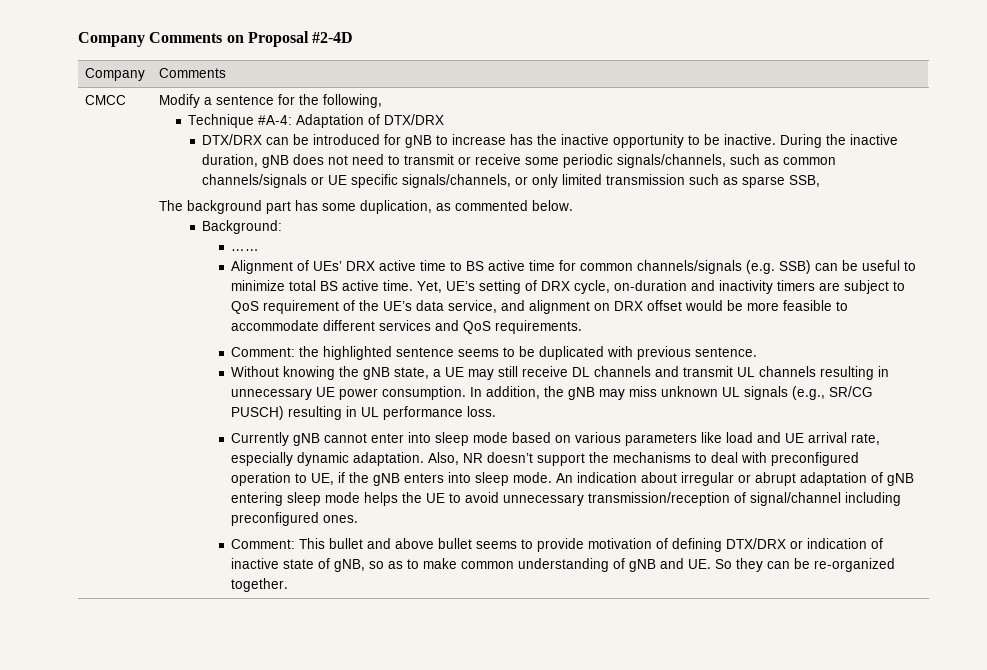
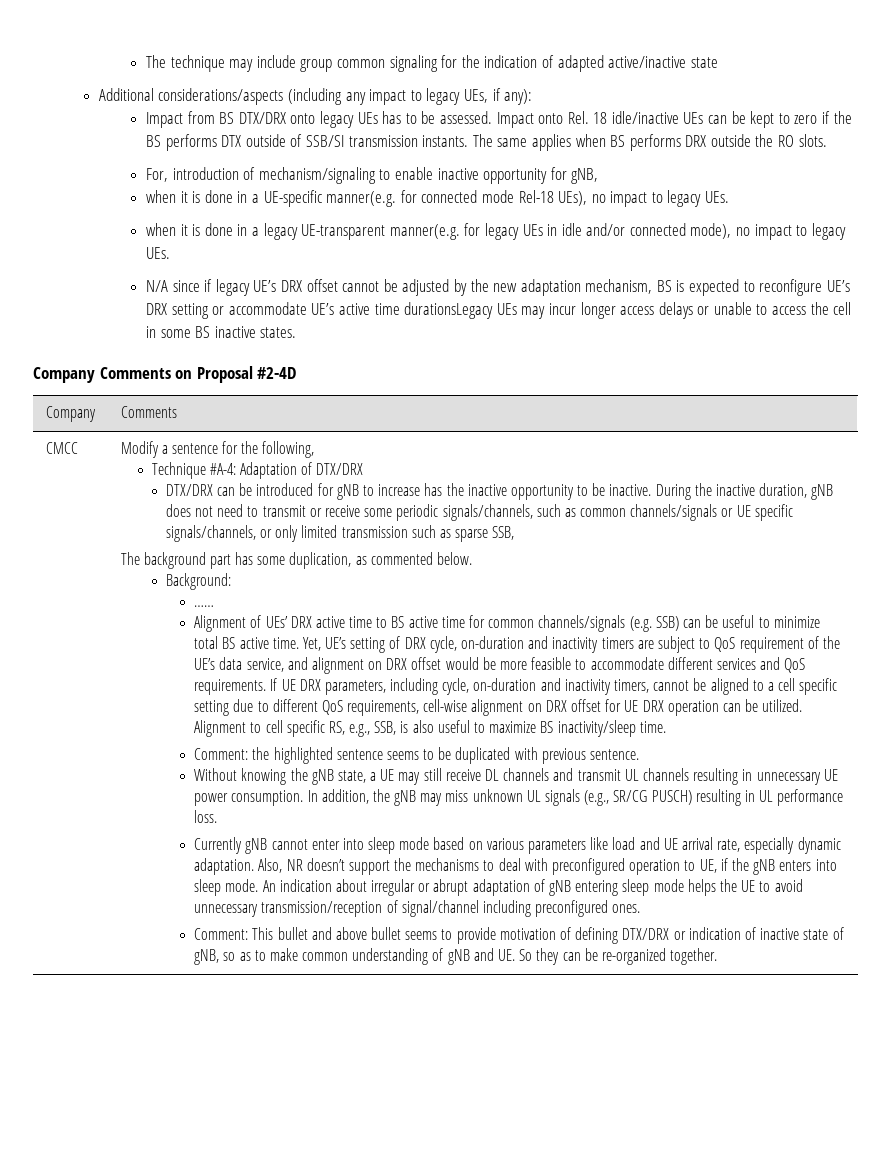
+ The technique may include group common signaling for the indication of adapted active/inactive state
+ Additional considerations/aspects (including any impact to legacy UEs, if any):
+ Impact from BS DTX/DRX onto legacy UEs has to be assessed. Impact onto Rel. 18 idle/inactive UEs can be kept to zero if the BS performs DTX outside of SSB/SI transmission instants. The same applies when BS performs DRX outside the RO slots.
+ For, introduction of mechanism/signaling to enable inactive opportunity for gNB,
+ when it is done in a UE-specific manner(e.g. for connected mode Rel-18 UEs), no impact to legacy UEs.
+ when it is done in a legacy UE-transparent manner(e.g. for legacy UEs in idle and/or connected mode), no impact to legacy UEs.
+ N/A since if legacy UE’s DRX offset cannot be adjusted by the new adaptation mechanism, BS is expected to reconfigure UE’s DRX setting or accommodate UE’s active time durationsLegacy UEs may incur longer access delays or unable to access the cell in some BS inactive states.
+ If UE DRX parameters, including cycle, on-duration and inactivity timers, cannot be aligned to a cell specific setting due to different QoS requirements, cell-wise alignment on DRX offset for UE DRX operation can be utilized. Alignment to cell specific RS, e.g., SSB, is also useful to maximize BS inactivity/sleep time.

